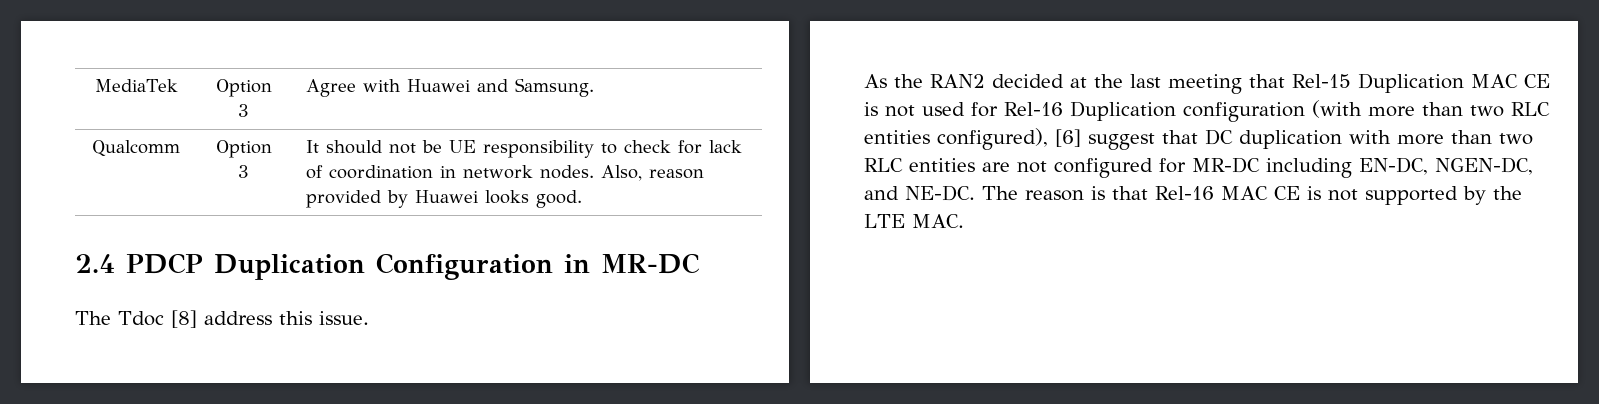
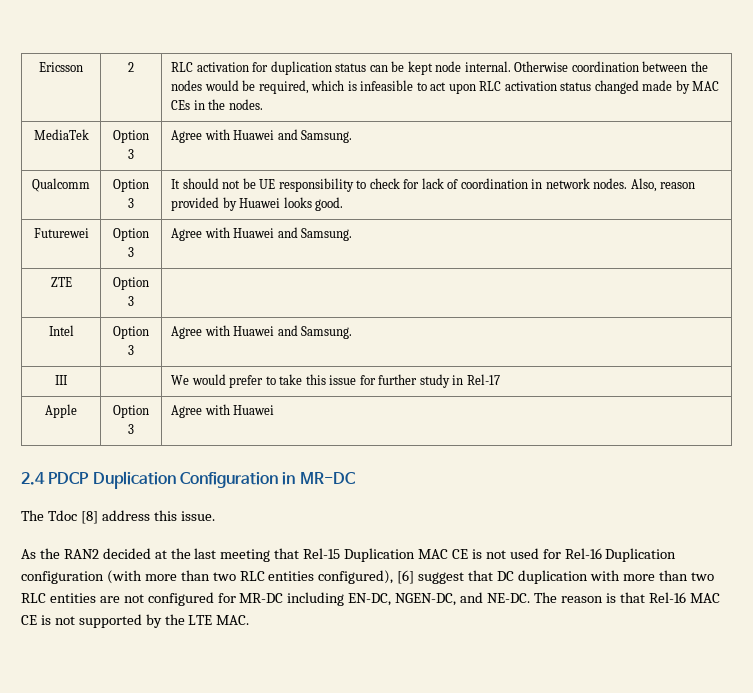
+ Ericsson | 2 | RLC activation for duplication status can be kept node internal. Otherwise coordination between the nodes would be required, which is infeasible to act upon RLC activation status changed made by MAC CEs in the nodes.
+ Futurewei | Option 3 | Agree with Huawei and Samsung.
+ ZTE | Option 3 |
+ Intel | Option 3 | Agree with Huawei and Samsung.
+ III | | We would prefer to take this issue for further study in Rel-17
+ Apple | Option 3 | Agree with Huawei

